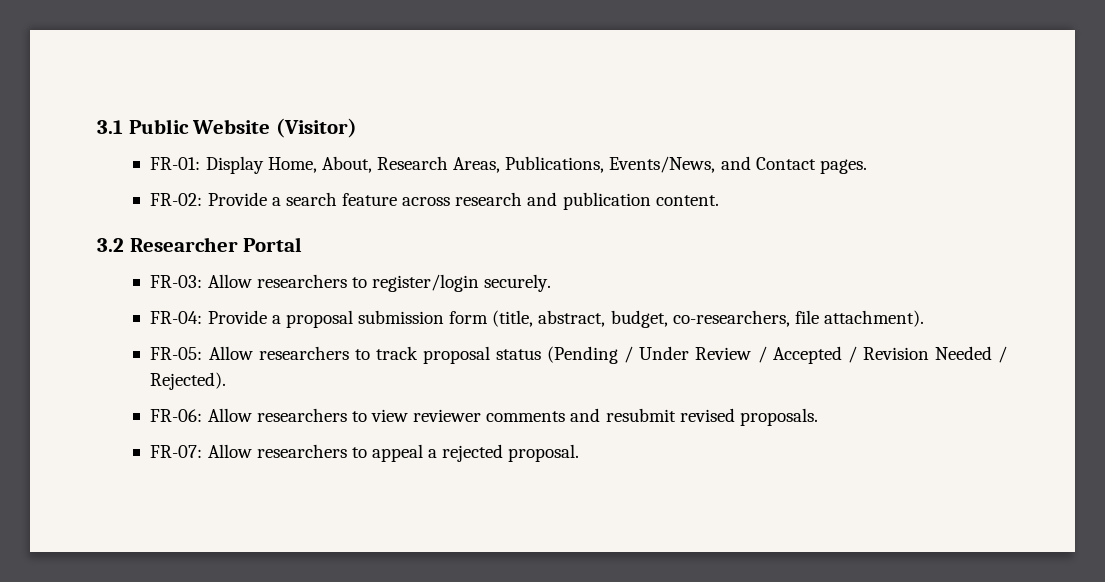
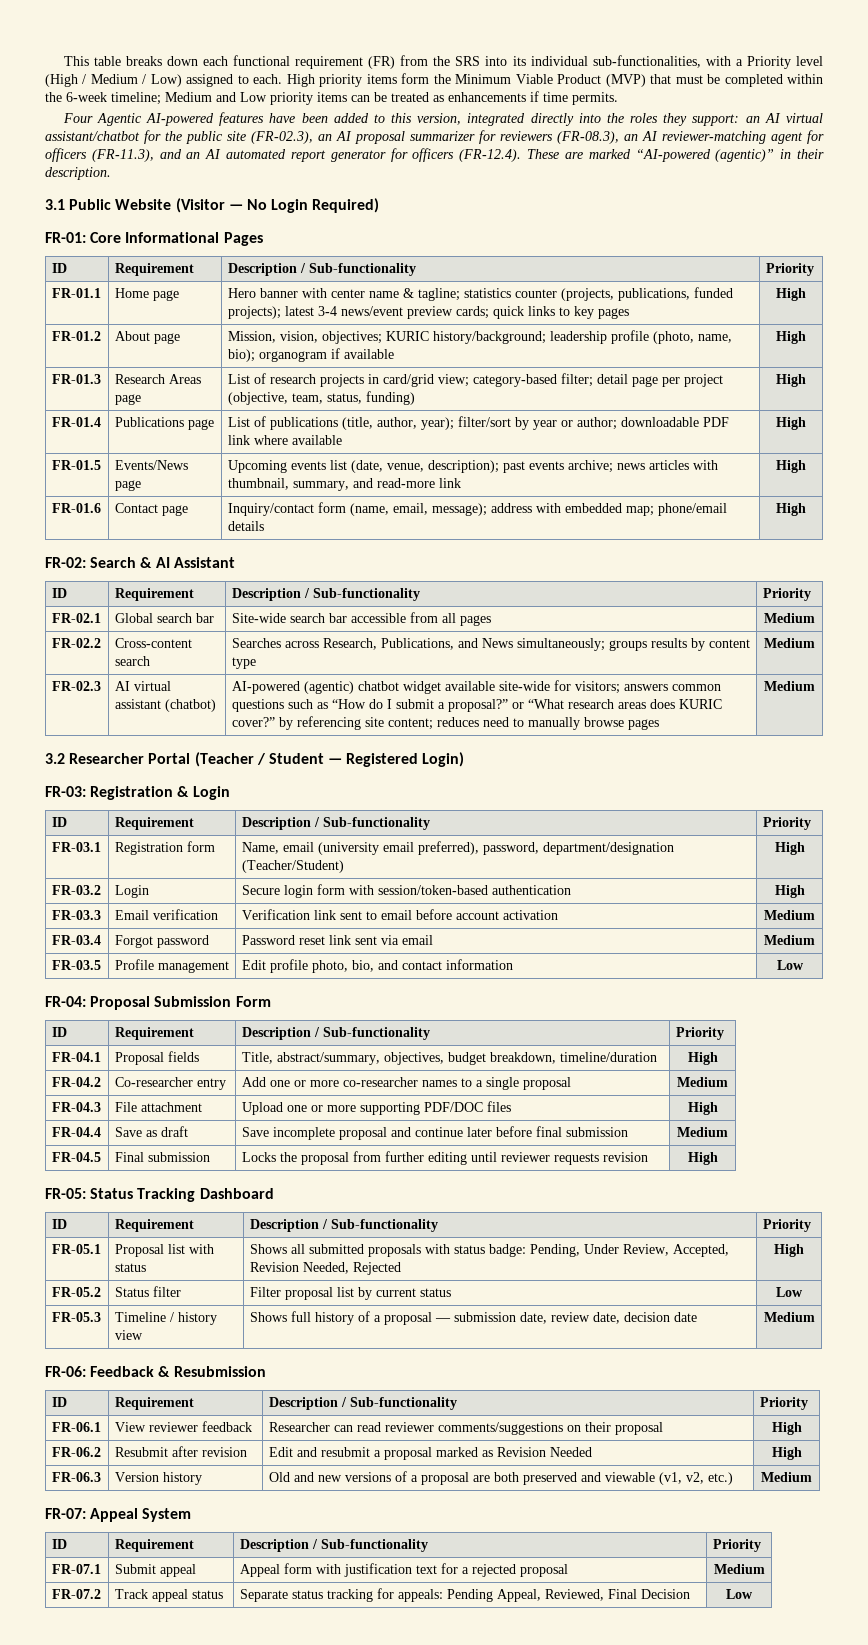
- 3.1 Public Website (Visitor)
- FR-01: Display Home, About, Research Areas, Publications, Events/News, and Contact pages.
- FR-02: Provide a search feature across research and publication content.
- 3.2 Researcher Portal
- FR-03: Allow researchers to register/login securely.
- FR-04: Provide a proposal submission form (title, abstract, budget, co-researchers, file attachment).
- FR-05: Allow researchers to track proposal status (Pending / Under Review / Accepted / Revision Needed / Rejected).
- FR-06: Allow researchers to view reviewer comments and resubmit revised proposals.
- FR-07: Allow researchers to appeal a rejected proposal.
+ This table breaks down each functional requirement (FR) from the SRS into its individual sub-functionalities, with a Priority level (High / Medium / Low) assigned to each. High priority items form the Minimum Viable Product (MVP) that must be completed within the 6-week timeline; Medium and Low priority items can be treated as enhancements if time permits.
+ Four Agentic AI-powered features have been added to this version, integrated directly into the roles they support: an AI virtual assistant/chatbot for the public site (FR-02.3), an AI proposal summarizer for reviewers (FR-08.3), an AI reviewer-matching agent for officers (FR-11.3), and an AI automated report generator for officers (FR-12.4). These are marked “AI-powered (agentic)” in their description.
+ 3.1 Public Website (Visitor — No Login Required)
+ FR-01: Core Informational Pages
+ ID | Requirement | Description / Sub-functionality | Priority
+ FR-01.1 | Home page | Hero banner with center name & tagline; statistics counter (projects, publications, funded projects); latest 3-4 news/event preview cards; quick links to key pages | High
+ FR-01.2 | About page | Mission, vision, objectives; KURIC history/background; leadership profile (photo, name, bio); organogram if available | High
+ FR-01.3 | Research Areas page | List of research projects in card/grid view; category-based filter; detail page per project (objective, team, status, funding) | High
+ FR-01.4 | Publications page | List of publications (title, author, year); filter/sort by year or author; downloadable PDF link where available | High
+ FR-01.5 | Events/News page | Upcoming events list (date, venue, description); past events archive; news articles with thumbnail, summary, and read-more link | High
+ FR-01.6 | Contact page | Inquiry/contact form (name, email, message); address with embedded map; phone/email details | High
+ FR-02: Search & AI Assistant
+ ID | Requirement | Description / Sub-functionality | Priority
+ FR-02.1 | Global search bar | Site-wide search bar accessible from all pages | Medium
+ FR-02.2 | Cross-content search | Searches across Research, Publications, and News simultaneously; groups results by content type | Medium
+ FR-02.3 | AI virtual assistant (chatbot) | AI-powered (agentic) chatbot widget available site-wide for visitors; answers common questions such as “How do I submit a proposal?” or “What research areas does KURIC cover?” by referencing site content; reduces need to manually browse pages | Medium
+ 3.2 Researcher Portal (Teacher / Student — Registered Login)
+ FR-03: Registration & Login
+ ID | Requirement | Description / Sub-functionality | Priority
+ FR-03.1 | Registration form | Name, email (university email preferred), password, department/designation (Teacher/Student) | High
+ FR-03.2 | Login | Secure login form with session/token-based authentication | High
+ FR-03.3 | Email verification | Verification link sent to email before account activation | Medium
+ FR-03.4 | Forgot password | Password reset link sent via email | Medium
+ FR-03.5 | Profile management | Edit profile photo, bio, and contact information | Low
+ FR-04: Proposal Submission Form
+ ID | Requirement | Description / Sub-functionality | Priority
+ FR-04.1 | Proposal fields | Title, abstract/summary, objectives, budget breakdown, timeline/duration | High
+ FR-04.2 | Co-researcher entry | Add one or more co-researcher names to a single proposal | Medium
+ FR-04.3 | File attachment | Upload one or more supporting PDF/DOC files | High
+ FR-04.4 | Save as draft | Save incomplete proposal and continue later before final submission | Medium
+ FR-04.5 | Final submission | Locks the proposal from further editing until reviewer requests revision | High
+ FR-05: Status Tracking Dashboard
+ ID | Requirement | Description / Sub-functionality | Priority
+ FR-05.1 | Proposal list with status | Shows all submitted proposals with status badge: Pending, Under Review, Accepted, Revision Needed, Rejected | High
+ FR-05.2 | Status filter | Filter proposal list by current status | Low
+ FR-05.3 | Timeline / history view | Shows full history of a proposal — submission date, review date, decision date | Medium
+ FR-06: Feedback & Resubmission
+ ID | Requirement | Description / Sub-functionality | Priority
+ FR-06.1 | View reviewer feedback | Researcher can read reviewer comments/suggestions on their proposal | High
+ FR-06.2 | Resubmit after revision | Edit and resubmit a proposal marked as Revision Needed | High
+ FR-06.3 | Version history | Old and new versions of a proposal are both preserved and viewable (v1, v2, etc.) | Medium
+ FR-07: Appeal System
+ ID | Requirement | Description / Sub-functionality | Priority
+ FR-07.1 | Submit appeal | Appeal form with justification text for a rejected proposal | Medium
+ FR-07.2 | Track appeal status | Separate status tracking for appeals: Pending Appeal, Reviewed, Final Decision | Low

